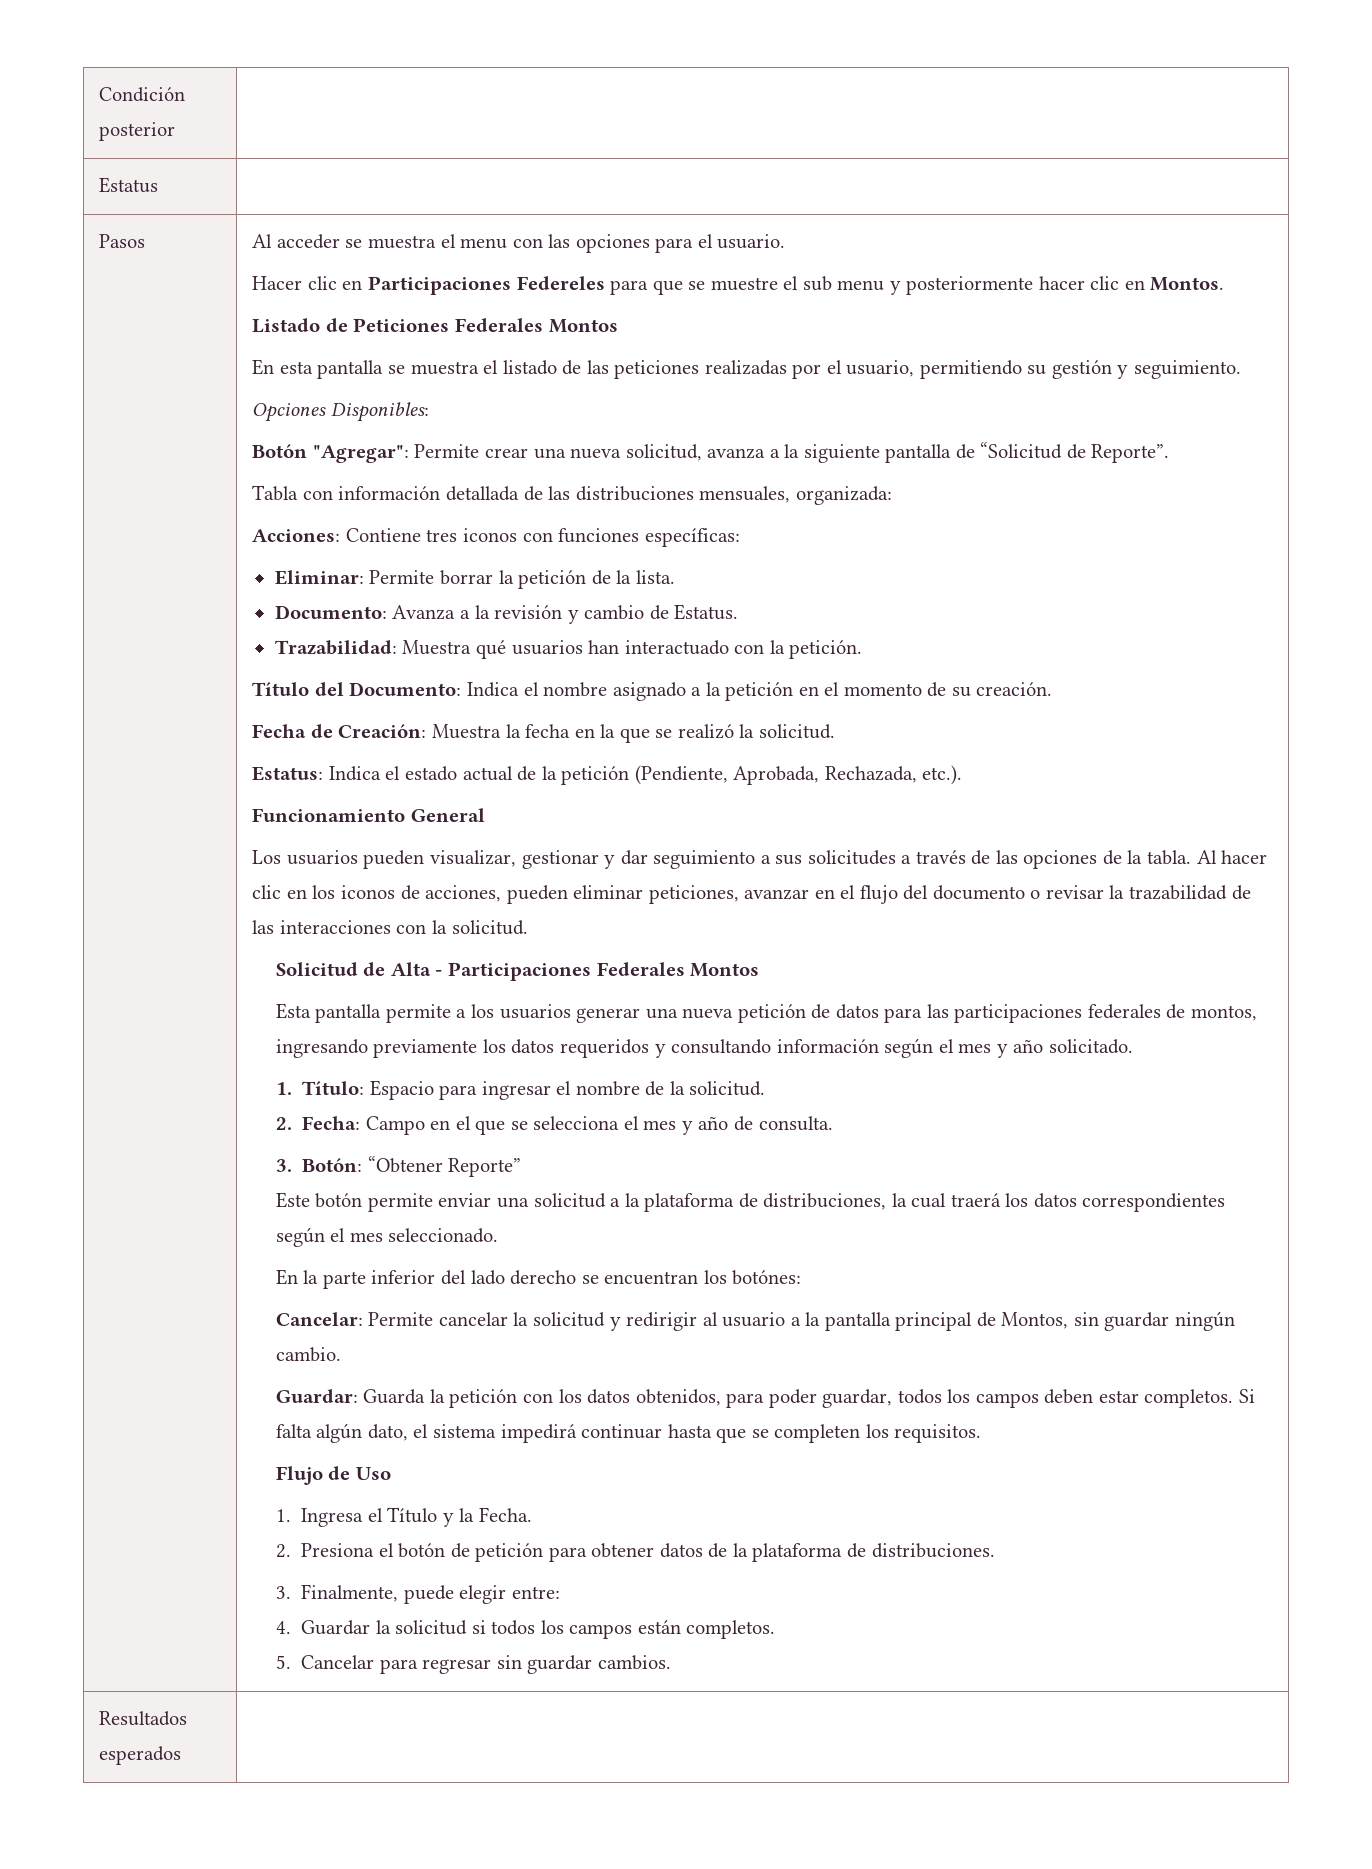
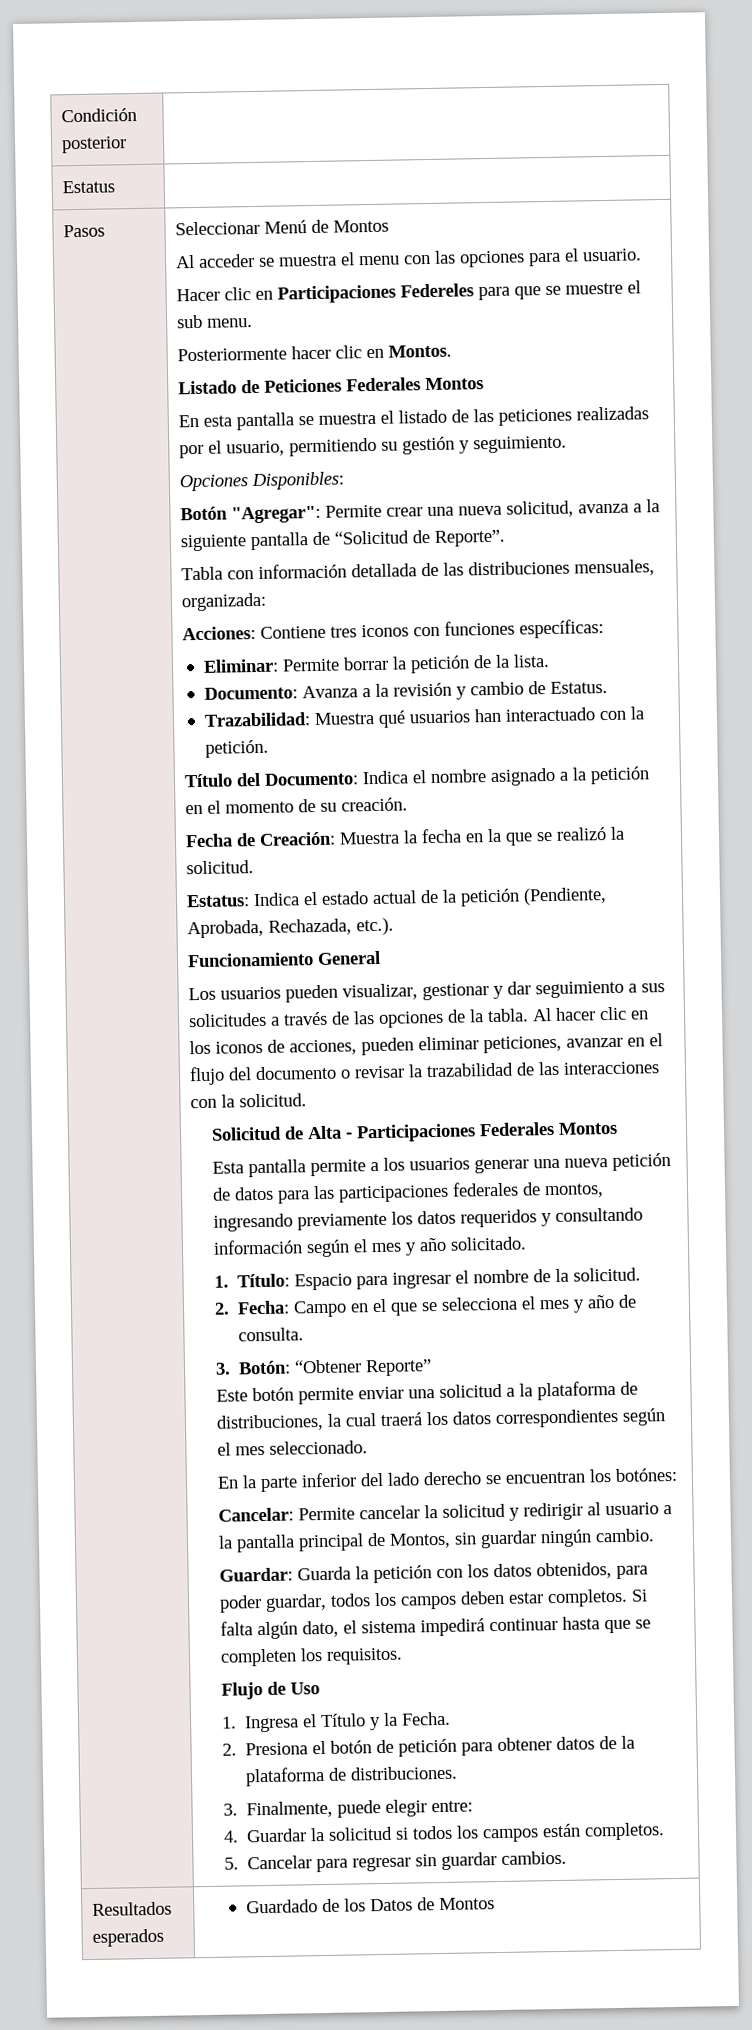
+ Seleccionar Menú de Montos
- Hacer clic en Participaciones Federeles para que se muestre el sub menu y posteriormente hacer clic en Montos.
+ Hacer clic en Participaciones Federeles para que se muestre el sub menu.
+ Posteriormente hacer clic en Montos.
- Resultados esperados |
+ Resultados esperados | Guardado de los Datos de Montos

